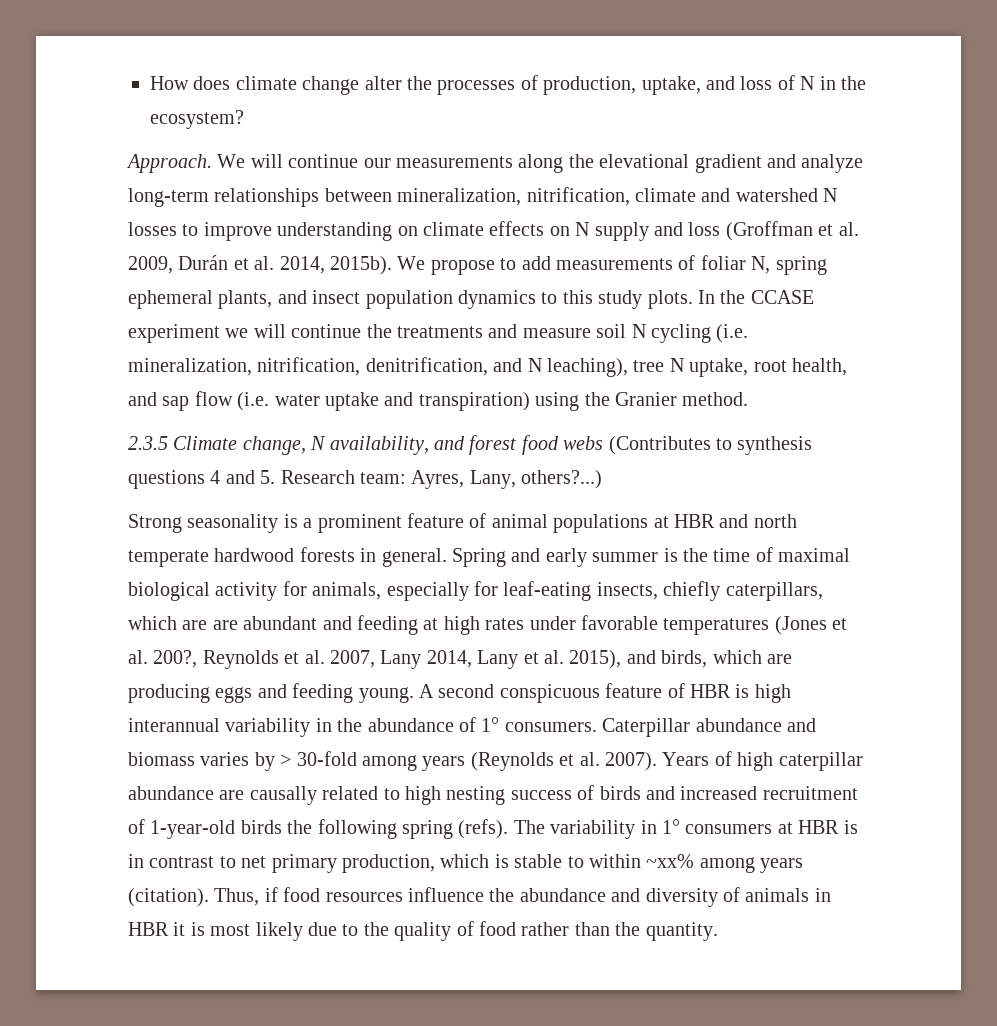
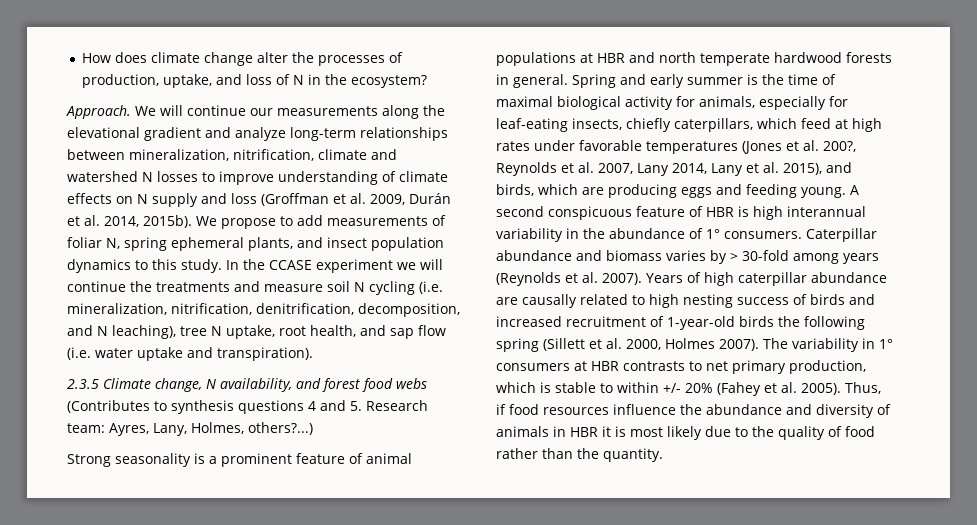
- We will continue our measurements along the elevational gradient and analyze long-term relationships between mineralization, nitrification, climate and watershed N losses to improve understanding on climate effects on N supply and loss (Groffman et al. 2009, Durán et al. 2014, 2015b).
+ We will continue our measurements along the elevational gradient and analyze long-term relationships between mineralization, nitrification, climate and watershed N losses to improve understanding of climate effects on N supply and loss (Groffman et al. 2009, Durán et al. 2014, 2015b).
- We propose to add measurements of foliar N, spring ephemeral plants, and insect population dynamics to this study plots.
+ We propose to add measurements of foliar N, spring ephemeral plants, and insect population dynamics to this study.
- In the CCASE experiment we will continue the treatments and measure soil N cycling (i.e. mineralization, nitrification, denitrification, and N leaching), tree N uptake, root health, and sap flow (i.e. water uptake and transpiration) using the Granier method.
+ In the CCASE experiment we will continue the treatments and measure soil N cycling (i.e. mineralization, nitrification, denitrification, decomposition, and N leaching), tree N uptake, root health, and sap flow (i.e. water uptake and transpiration).
- 2.3.5 Climate change, N availability, and forest food webs (Contributes to synthesis questions 4 and 5. Research team: Ayres, Lany, others?...)
+ 2.3.5 Climate change, N availability, and forest food webs (Contributes to synthesis questions 4 and 5. Research team: Ayres, Lany, Holmes, others?...)
- Spring and early summer is the time of maximal biological activity for animals, especially for leaf-eating insects, chiefly caterpillars, which are are abundant and feeding at high rates under favorable temperatures (Jones et al. 200?, Reynolds et al. 2007, Lany 2014, Lany et al. 2015), and birds, which are producing eggs and feeding young.
+ Spring and early summer is the time of maximal biological activity for animals, especially for leaf-eating insects, chiefly caterpillars, which feed at high rates under favorable temperatures (Jones et al. 200?, Reynolds et al. 2007, Lany 2014, Lany et al. 2015), and birds, which are producing eggs and feeding young.
- Years of high caterpillar abundance are causally related to high nesting success of birds and increased recruitment of 1-year-old birds the following spring (refs).
+ Years of high caterpillar abundance are causally related to high nesting success of birds and increased recruitment of 1-year-old birds the following spring (Sillett et al. 2000, Holmes 2007).
- The variability in 1° consumers at HBR is in contrast to net primary production, which is stable to within ~xx% among years (citation).
+ The variability in 1° consumers at HBR contrasts to net primary production, which is stable to within +/- 20% (Fahey et al. 2005).

